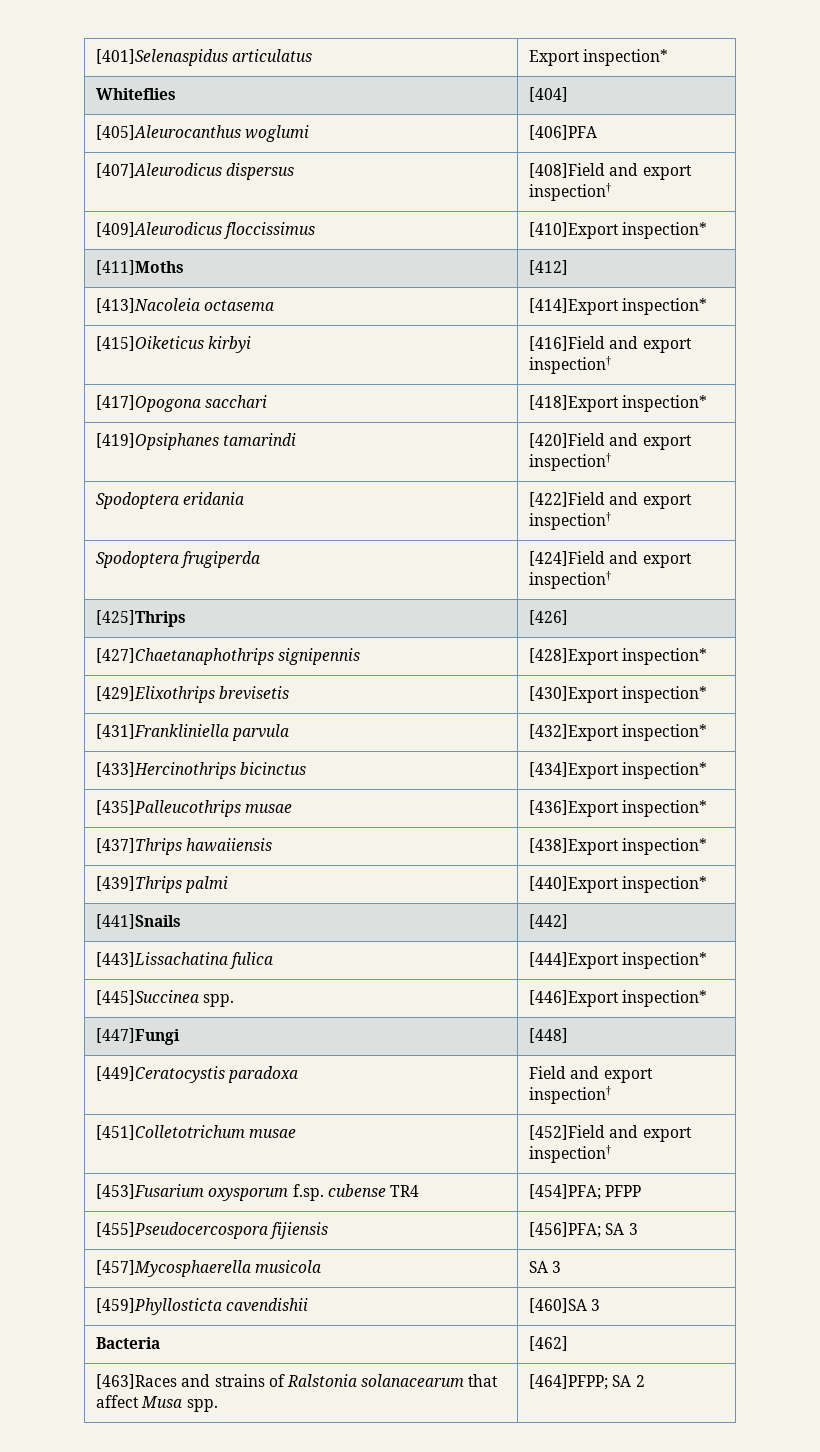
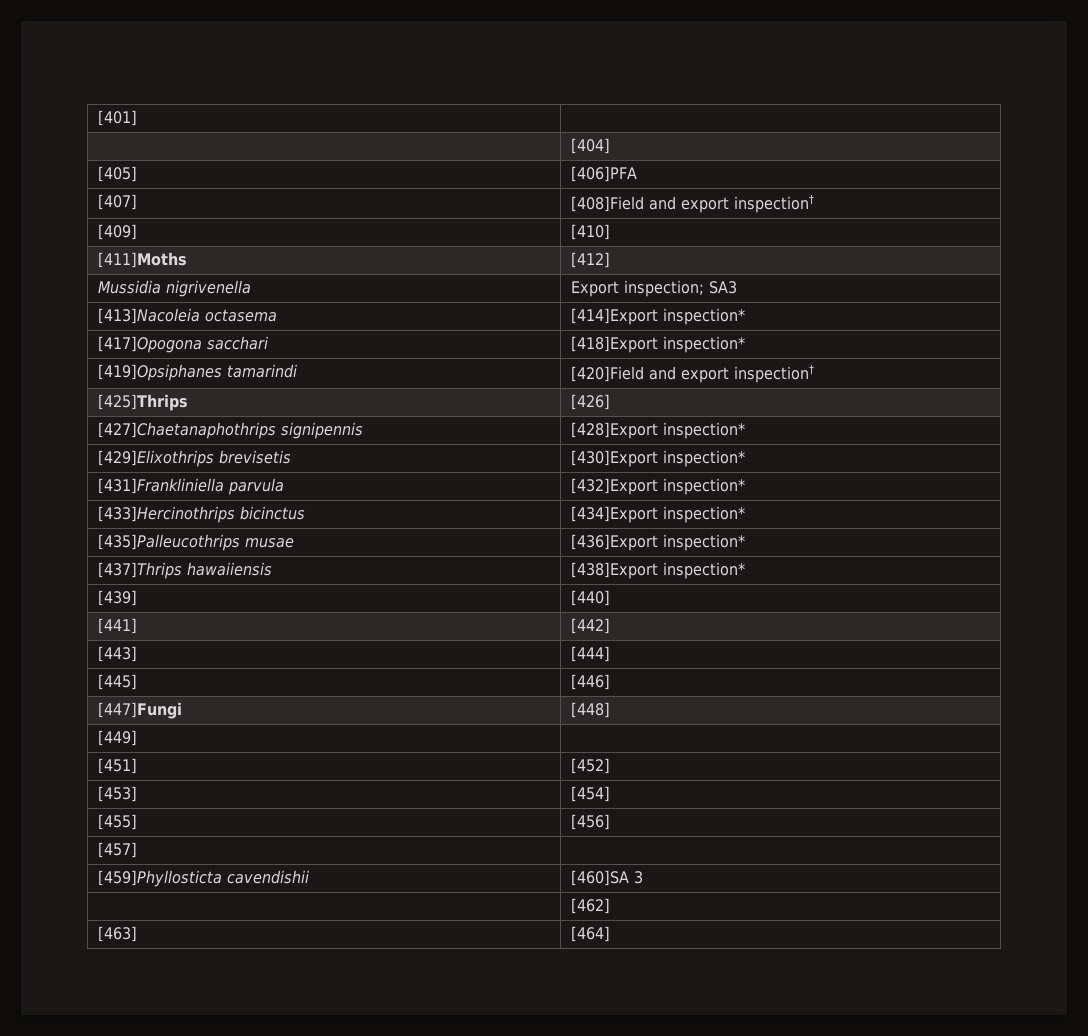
- [401]Selenaspidus articulatus | Export inspection*
- Whiteflies | [404]
+ [401] |
+ | [404]
- [405]Aleurocanthus woglumi | [406]PFA
+ [405] | [406]PFA
- [407]Aleurodicus dispersus | [408]Field and export inspection†
+ [407] | [408]Field and export inspection†
- [409]Aleurodicus floccissimus | [410]Export inspection*
+ [409] | [410]
  [411]Moths | [412]
+ Mussidia nigrivenella | Export inspection; SA3
  [413]Nacoleia octasema | [414]Export inspection*
- [415]Oiketicus kirbyi | [416]Field and export inspection†
- Spodoptera eridania | [422]Field and export inspection†
- Spodoptera frugiperda | [424]Field and export inspection†
- [439]Thrips palmi | [440]Export inspection*
- [441]Snails | [442]
- [443]Lissachatina fulica | [444]Export inspection*
- [445]Succinea spp. | [446]Export inspection*
+ [439] | [440]
+ [441] | [442]
+ [443] | [444]
+ [445] | [446]
  [447]Fungi | [448]
- [449]Ceratocystis paradoxa | Field and export inspection†
- [451]Colletotrichum musae | [452]Field and export inspection†
- [453]Fusarium oxysporum f.sp. cubense TR4 | [454]PFA; PFPP
- [455]Pseudocercospora fijiensis | [456]PFA; SA 3
- [457]Mycosphaerella musicola | SA 3
+ [449] |
+ [451] | [452]
+ [453] | [454]
+ [455] | [456]
+ [457] |
- Bacteria | [462]
+ | [462]
- [463]Races and strains of Ralstonia solanacearum that affect Musa spp. | [464]PFPP; SA 2
+ [463] | [464]

